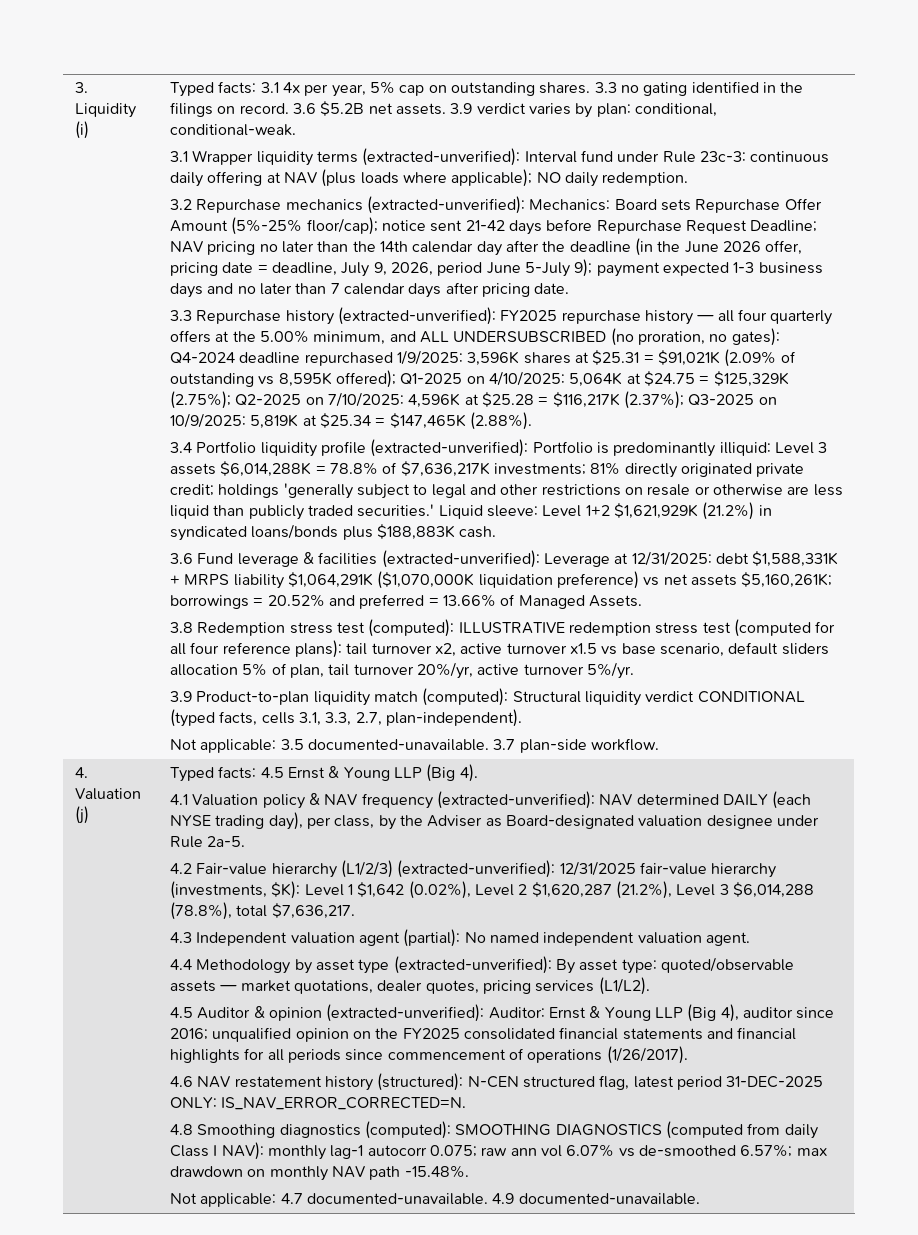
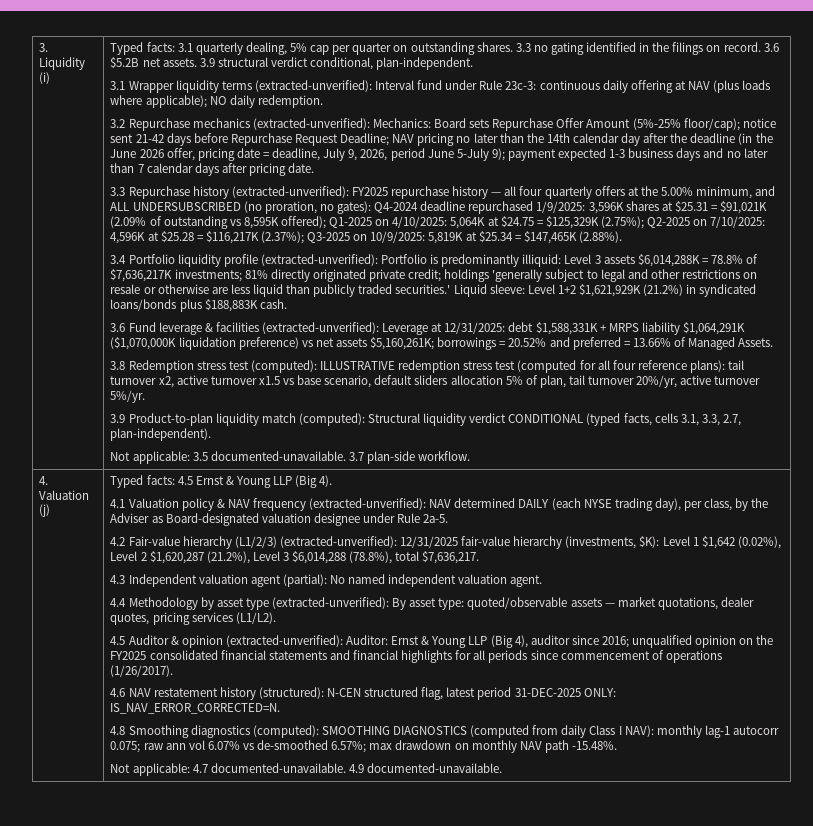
- Typed facts: 3.1 4x per year, 5% cap on outstanding shares.
+ Typed facts: 3.1 quarterly dealing, 5% cap per quarter on outstanding shares.
- 3.9 verdict varies by plan: conditional, conditional-weak.
+ 3.9 structural verdict conditional, plan-independent.

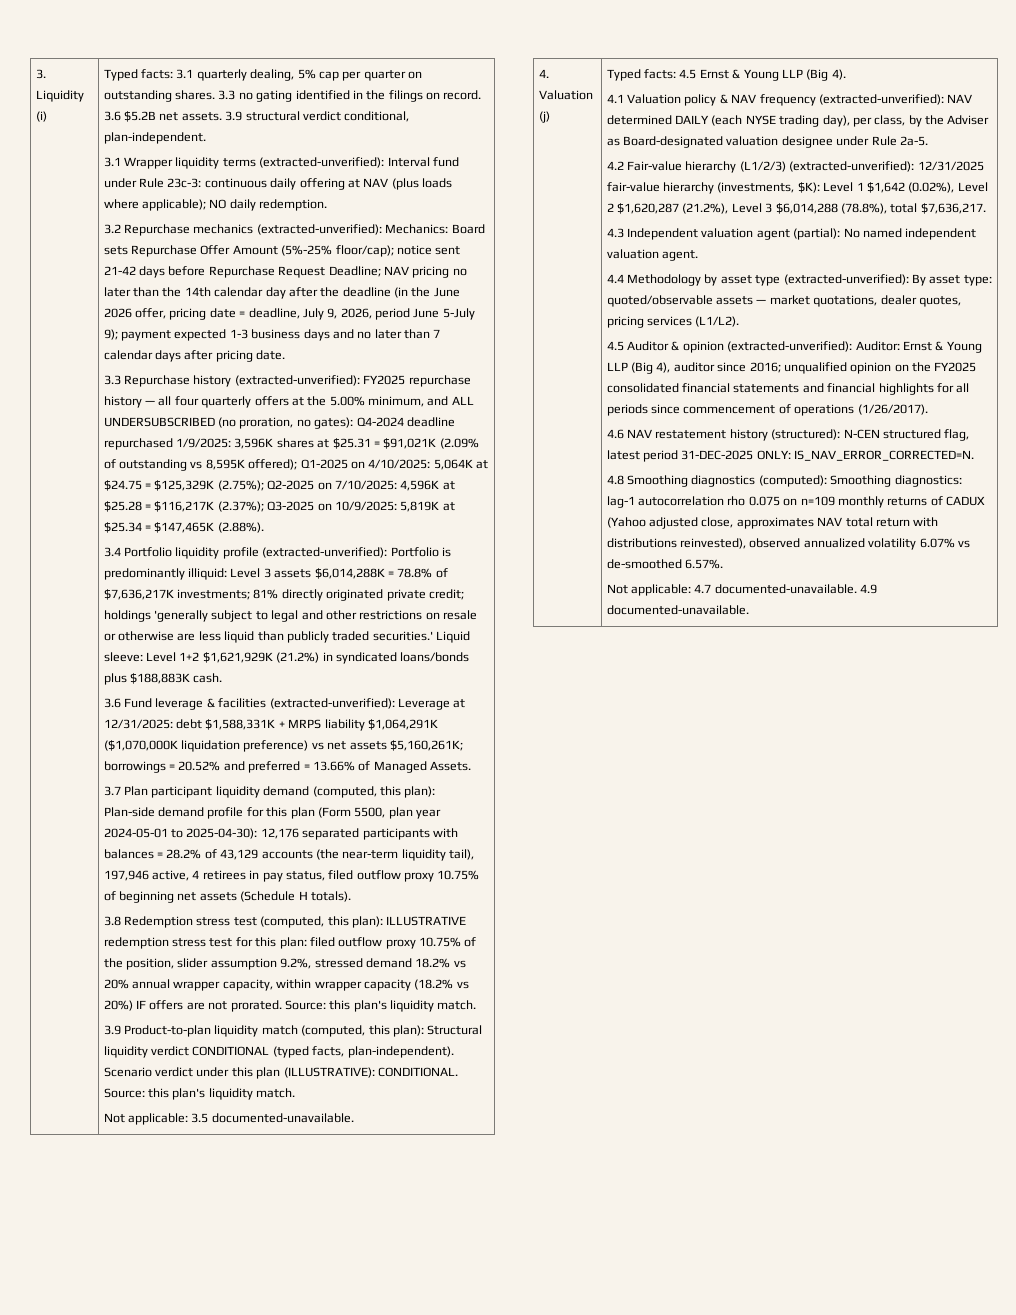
+ 3.7 Plan participant liquidity demand (computed, this plan): Plan-side demand profile for this plan (Form 5500, plan year 2024-05-01 to 2025-04-30): 12,176 separated participants with balances = 28.2% of 43,129 accounts (the near-term liquidity tail), 197,946 active, 4 retirees in pay status, filed outflow proxy 10.75% of beginning net assets (Schedule H totals).
- 3.8 Redemption stress test (computed): ILLUSTRATIVE redemption stress test (computed for all four reference plans): tail turnover x2, active turnover x1.5 vs base scenario, default sliders allocation 5% of plan, tail turnover 20%/yr, active turnover 5%/yr.
+ 3.8 Redemption stress test (computed, this plan): ILLUSTRATIVE redemption stress test for this plan: filed outflow proxy 10.75% of the position, slider assumption 9.2%, stressed demand 18.2% vs 20% annual wrapper capacity, within wrapper capacity (18.2% vs 20%) IF offers are not prorated. Source: this plan's liquidity match.
- 3.9 Product-to-plan liquidity match (computed): Structural liquidity verdict CONDITIONAL (typed facts, cells 3.1, 3.3, 2.7, plan-independent).
+ 3.9 Product-to-plan liquidity match (computed, this plan): Structural liquidity verdict CONDITIONAL (typed facts, plan-independent). Scenario verdict under this plan (ILLUSTRATIVE): CONDITIONAL. Source: this plan's liquidity match.
- 3.7 plan-side workflow.
- 4.8 Smoothing diagnostics (computed): SMOOTHING DIAGNOSTICS (computed from daily Class I NAV): monthly lag-1 autocorr 0.075; raw ann vol 6.07% vs de-smoothed 6.57%; max drawdown on monthly NAV path -15.48%.
+ 4.8 Smoothing diagnostics (computed): Smoothing diagnostics: lag-1 autocorrelation rho 0.075 on n=109 monthly returns of CADUX (Yahoo adjusted close, approximates NAV total return with distributions reinvested), observed annualized volatility 6.07% vs de-smoothed 6.57%.

